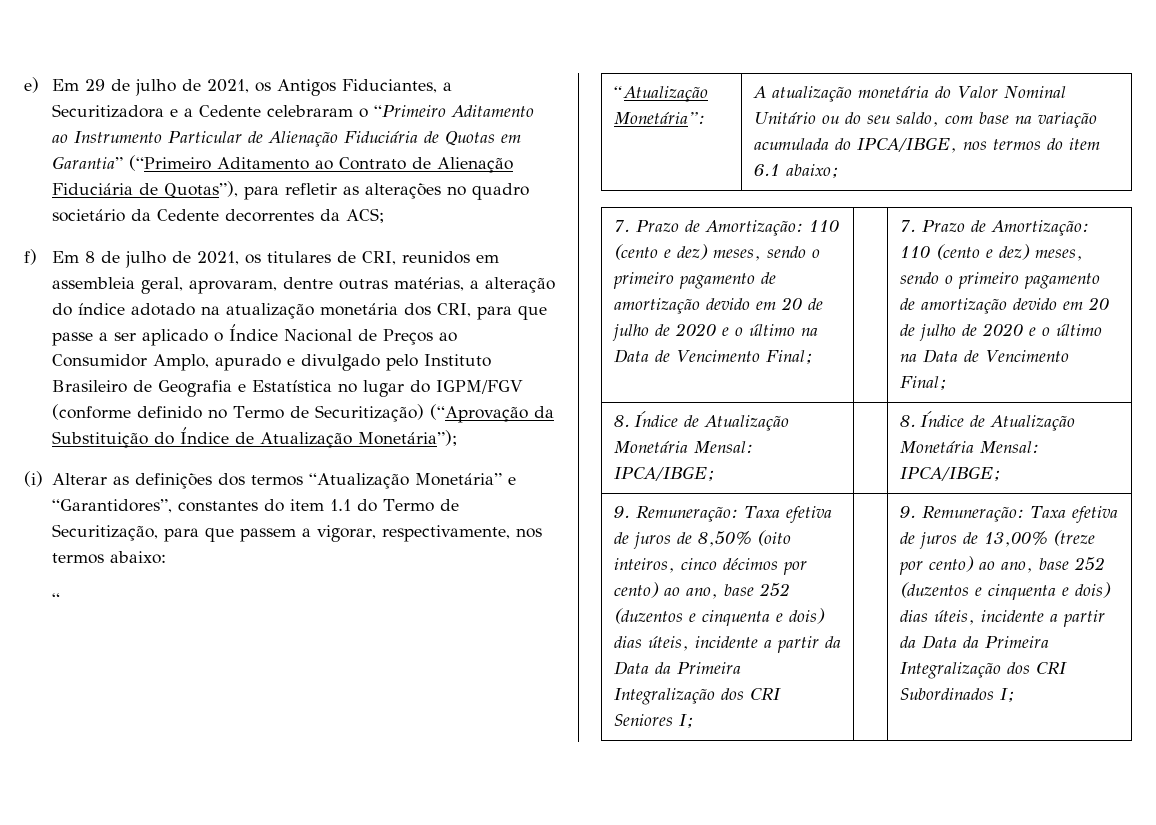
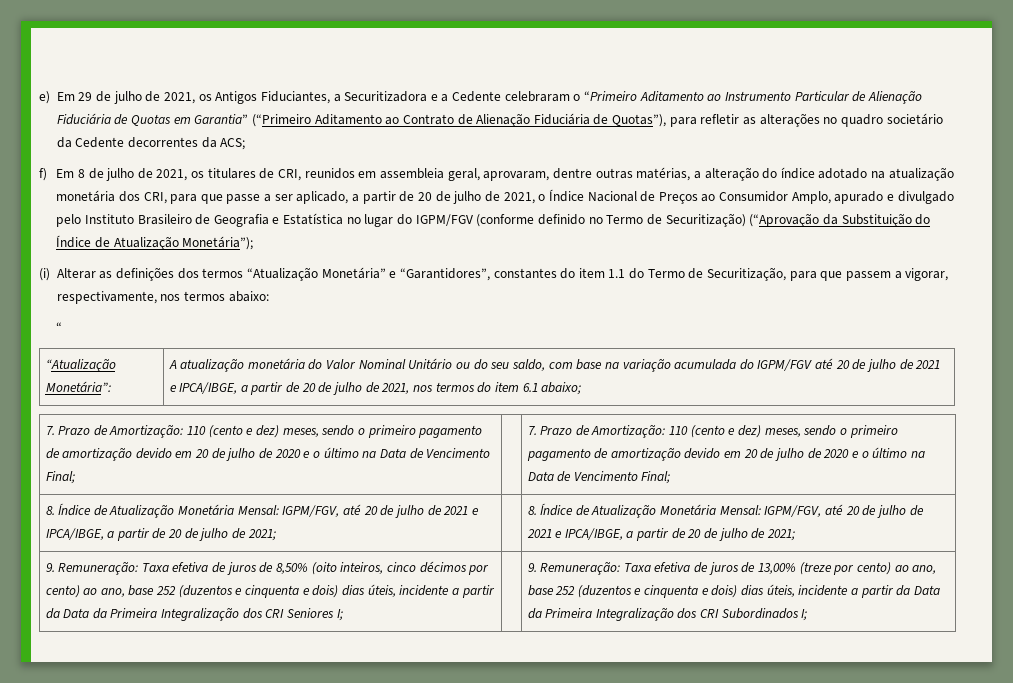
- f) Em 8 de julho de 2021, os titulares de CRI, reunidos em assembleia geral, aprovaram, dentre outras matérias, a alteração do índice adotado na atualização monetária dos CRI, para que passe a ser aplicado o Índice Nacional de Preços ao Consumidor Amplo, apurado e divulgado pelo Instituto Brasileiro de Geografia e Estatística no lugar do IGPM/FGV (conforme definido no Termo de Securitização) (“Aprovação da Substituição do Índice de Atualização Monetária”);
+ f) Em 8 de julho de 2021, os titulares de CRI, reunidos em assembleia geral, aprovaram, dentre outras matérias, a alteração do índice adotado na atualização monetária dos CRI, para que passe a ser aplicado, a partir de 20 de julho de 2021, o Índice Nacional de Preços ao Consumidor Amplo, apurado e divulgado pelo Instituto Brasileiro de Geografia e Estatística no lugar do IGPM/FGV (conforme definido no Termo de Securitização) (“Aprovação da Substituição do Índice de Atualização Monetária”);
- A atualização monetária do Valor Nominal Unitário ou do seu saldo, com base na variação acumulada do IPCA/IBGE, nos termos do item 6.1 abaixo;
+ A atualização monetária do Valor Nominal Unitário ou do seu saldo, com base na variação acumulada do IGPM/FGV até 20 de julho de 2021 e IPCA/IBGE, a partir de 20 de julho de 2021, nos termos do item 6.1 abaixo;
- 8. Índice de Atualização Monetária Mensal: IPCA/IBGE; | | 8. Índice de Atualização Monetária Mensal: IPCA/IBGE;
+ 8. Índice de Atualização Monetária Mensal: IGPM/FGV, até 20 de julho de 2021 e IPCA/IBGE, a partir de 20 de julho de 2021; | | 8. Índice de Atualização Monetária Mensal: IGPM/FGV, até 20 de julho de 2021 e IPCA/IBGE, a partir de 20 de julho de 2021;

